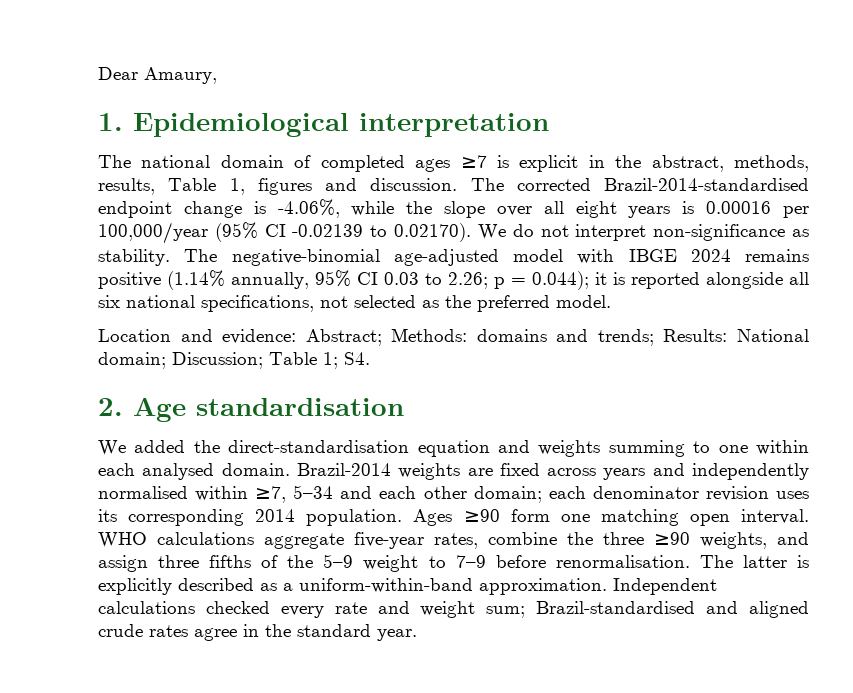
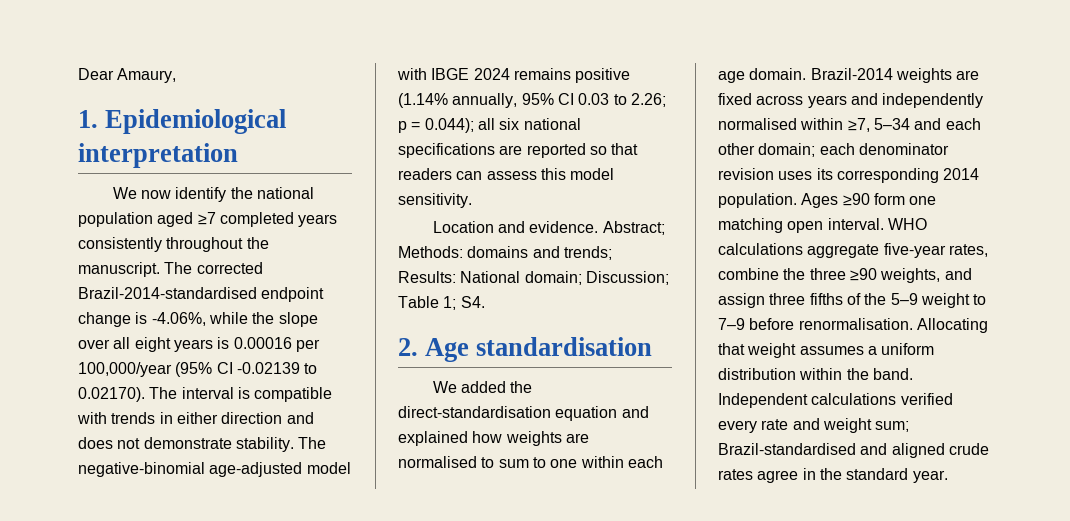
- The national domain of completed ages ≥7 is explicit in the abstract, methods, results, Table 1, figures and discussion.
+ We now identify the national population aged ≥7 completed years consistently throughout the manuscript.
- The corrected Brazil-2014-standardised endpoint change is -4.06%, while the slope over all eight years is 0.00016 per 100,000/year (95% CI -0.02139 to 0.02170). We do not interpret non-significance as stability.
+ The corrected Brazil-2014-standardised endpoint change is -4.06%, while the slope over all eight years is 0.00016 per 100,000/year (95% CI -0.02139 to 0.02170). The interval is compatible with trends in either direction and does not demonstrate stability.
- The negative-binomial age-adjusted model with IBGE 2024 remains positive (1.14% annually, 95% CI 0.03 to 2.26; p = 0.044); it is reported alongside all six national specifications, not selected as the preferred model.
+ The negative-binomial age-adjusted model with IBGE 2024 remains positive (1.14% annually, 95% CI 0.03 to 2.26; p = 0.044); all six national specifications are reported so that readers can assess this model sensitivity.
- Location and evidence: Abstract; Methods: domains and trends; Results: National domain; Discussion; Table 1; S4.
+ Location and evidence. Abstract; Methods: domains and trends; Results: National domain; Discussion; Table 1; S4.
- We added the direct-standardisation equation and weights summing to one within each analysed domain.
+ We added the direct-standardisation equation and explained how weights are normalised to sum to one within each age domain.
- The latter is explicitly described as a uniform-within-band approximation.
+ Allocating that weight assumes a uniform distribution within the band.
- Independent calculations checked every rate and weight sum; Brazil-standardised and aligned crude rates agree in the standard year.
+ Independent calculations verified every rate and weight sum; Brazil-standardised and aligned crude rates agree in the standard year.

